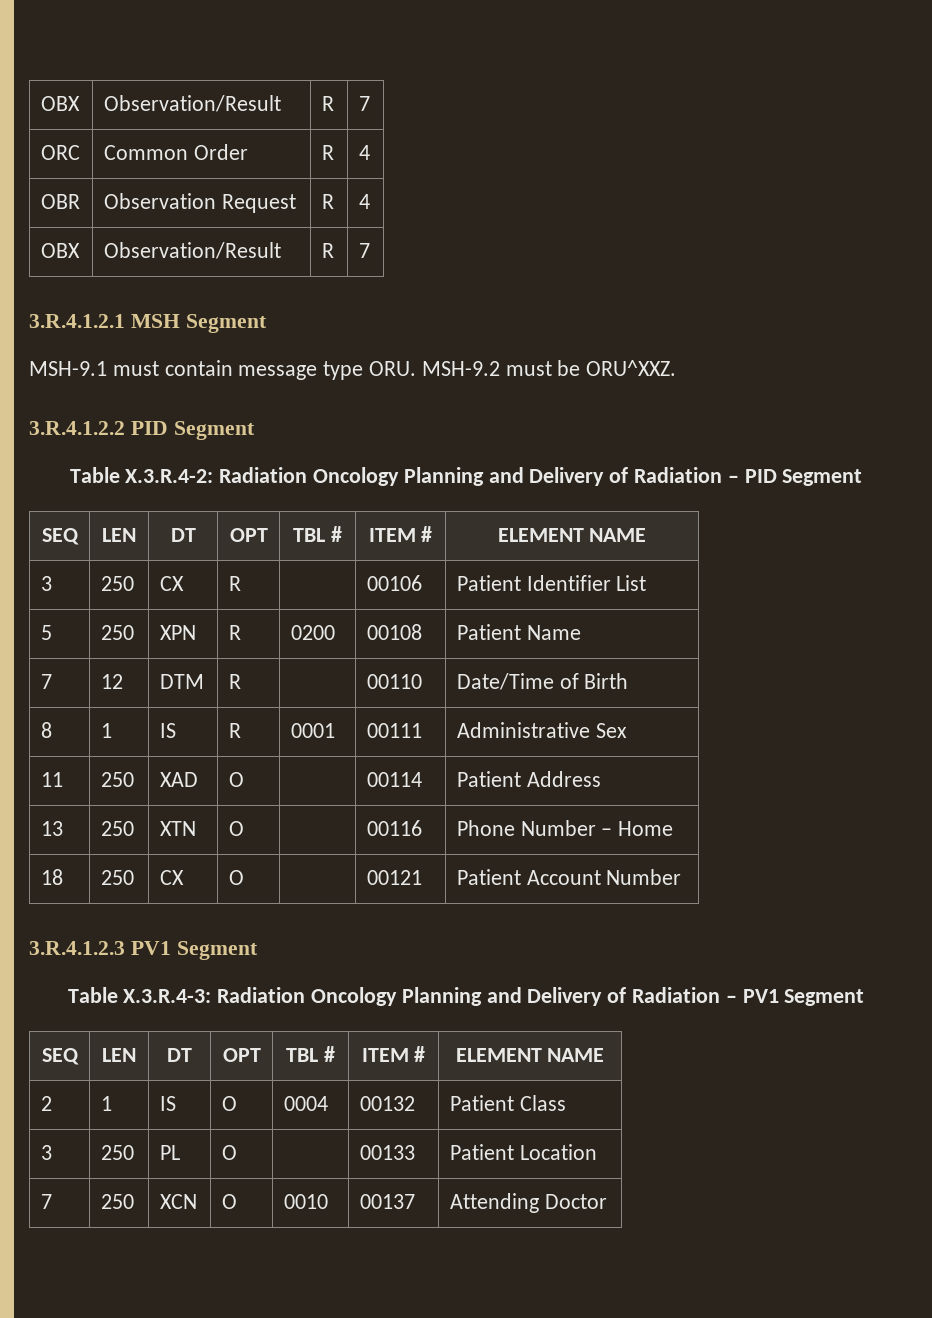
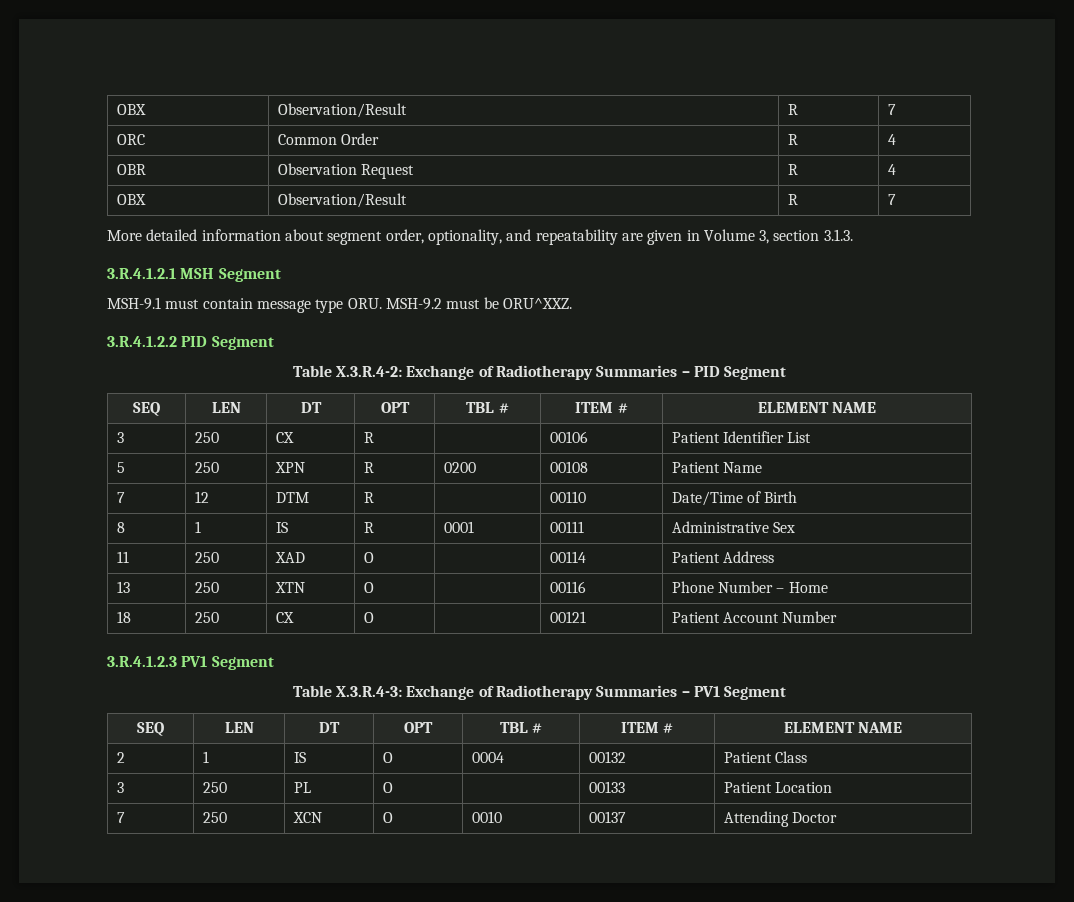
+ More detailed information about segment order, optionality, and repeatability are given in Volume 3, section 3.1.3.
- Table X.3.R.4-2: Radiation Oncology Planning and Delivery of Radiation – PID Segment
+ Table X.3.R.4-2: Exchange of Radiotherapy Summaries – PID Segment
- Table X.3.R.4-3: Radiation Oncology Planning and Delivery of Radiation – PV1 Segment
+ Table X.3.R.4-3: Exchange of Radiotherapy Summaries – PV1 Segment

